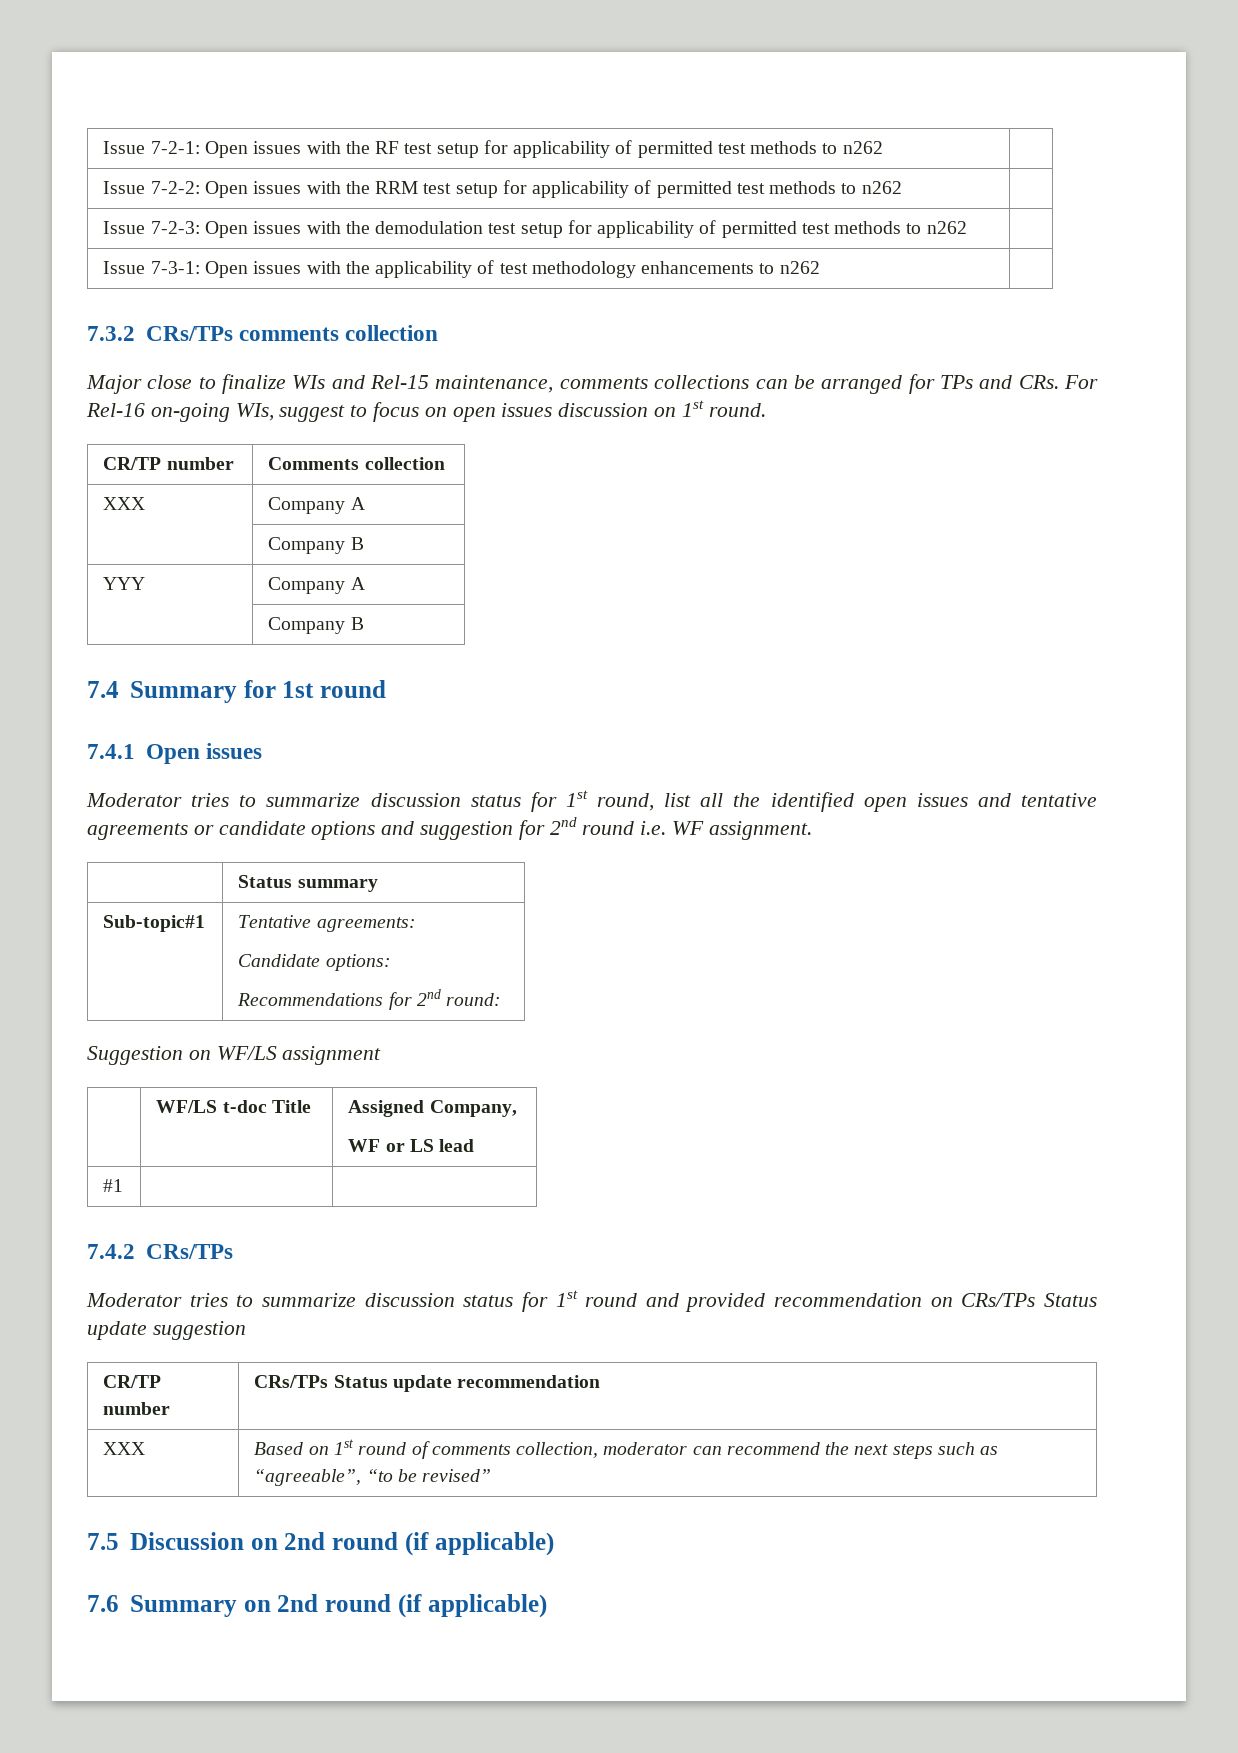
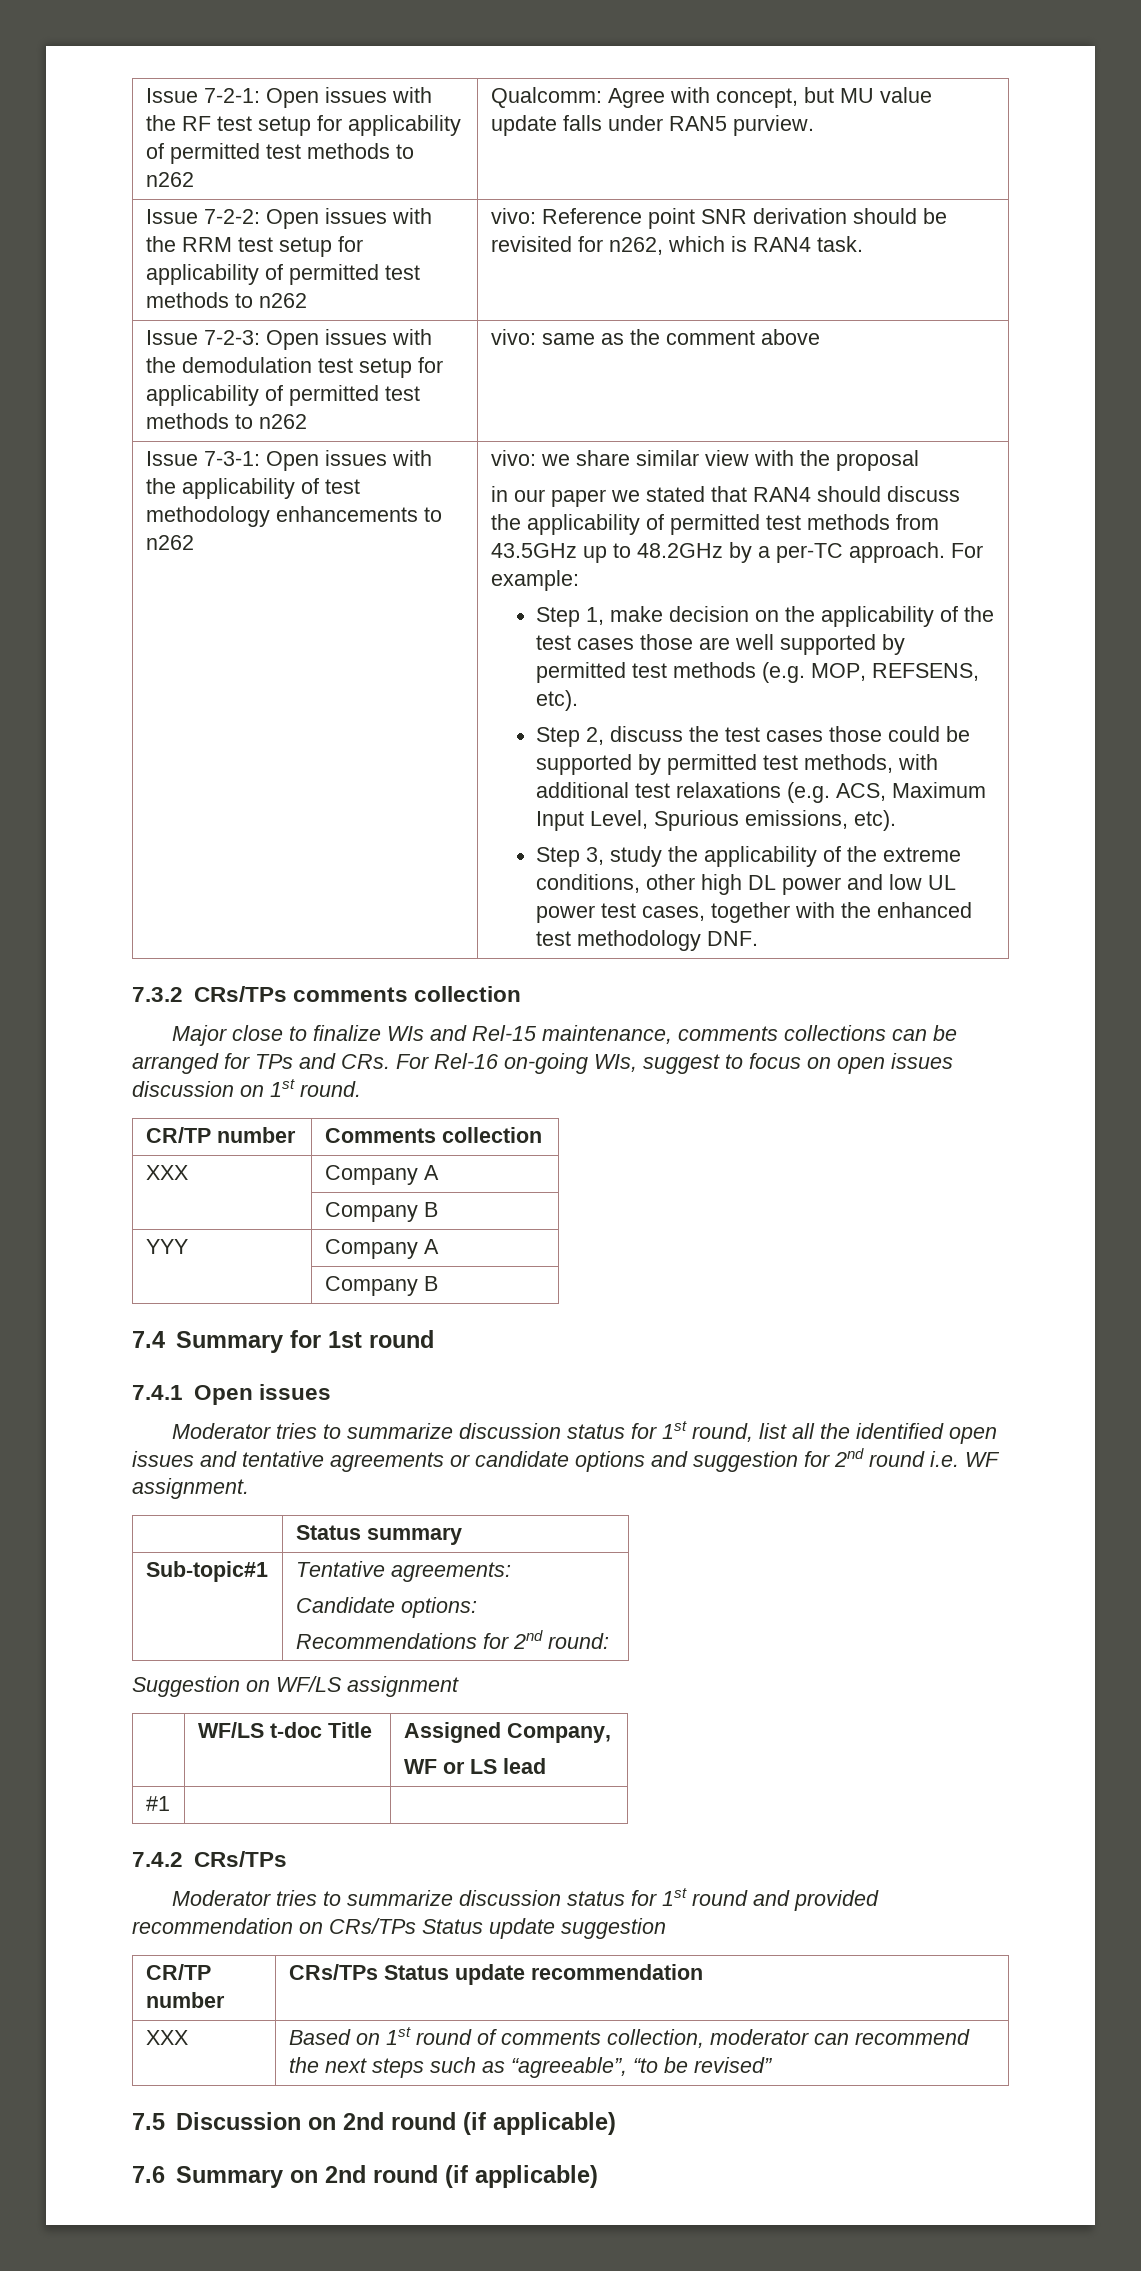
- Issue 7-2-1: Open issues with the RF test setup for applicability of permitted test methods to n262 |
+ Issue 7-2-1: Open issues with the RF test setup for applicability of permitted test methods to n262 | Qualcomm: Agree with concept, but MU value update falls under RAN5 purview.
- Issue 7-2-2: Open issues with the RRM test setup for applicability of permitted test methods to n262 |
+ Issue 7-2-2: Open issues with the RRM test setup for applicability of permitted test methods to n262 | vivo: Reference point SNR derivation should be revisited for n262, which is RAN4 task.
- Issue 7-2-3: Open issues with the demodulation test setup for applicability of permitted test methods to n262 |
+ Issue 7-2-3: Open issues with the demodulation test setup for applicability of permitted test methods to n262 | vivo: same as the comment above
+ vivo: we share similar view with the proposal
+ in our paper we stated that RAN4 should discuss the applicability of permitted test methods from 43.5GHz up to 48.2GHz by a per-TC approach. For example:
+ Step 1, make decision on the applicability of the test cases those are well supported by permitted test methods (e.g. MOP, REFSENS, etc).
+ Step 2, discuss the test cases those could be supported by permitted test methods, with additional test relaxations (e.g. ACS, Maximum Input Level, Spurious emissions, etc).
+ Step 3, study the applicability of the extreme conditions, other high DL power and low UL power test cases, together with the enhanced test methodology DNF.

